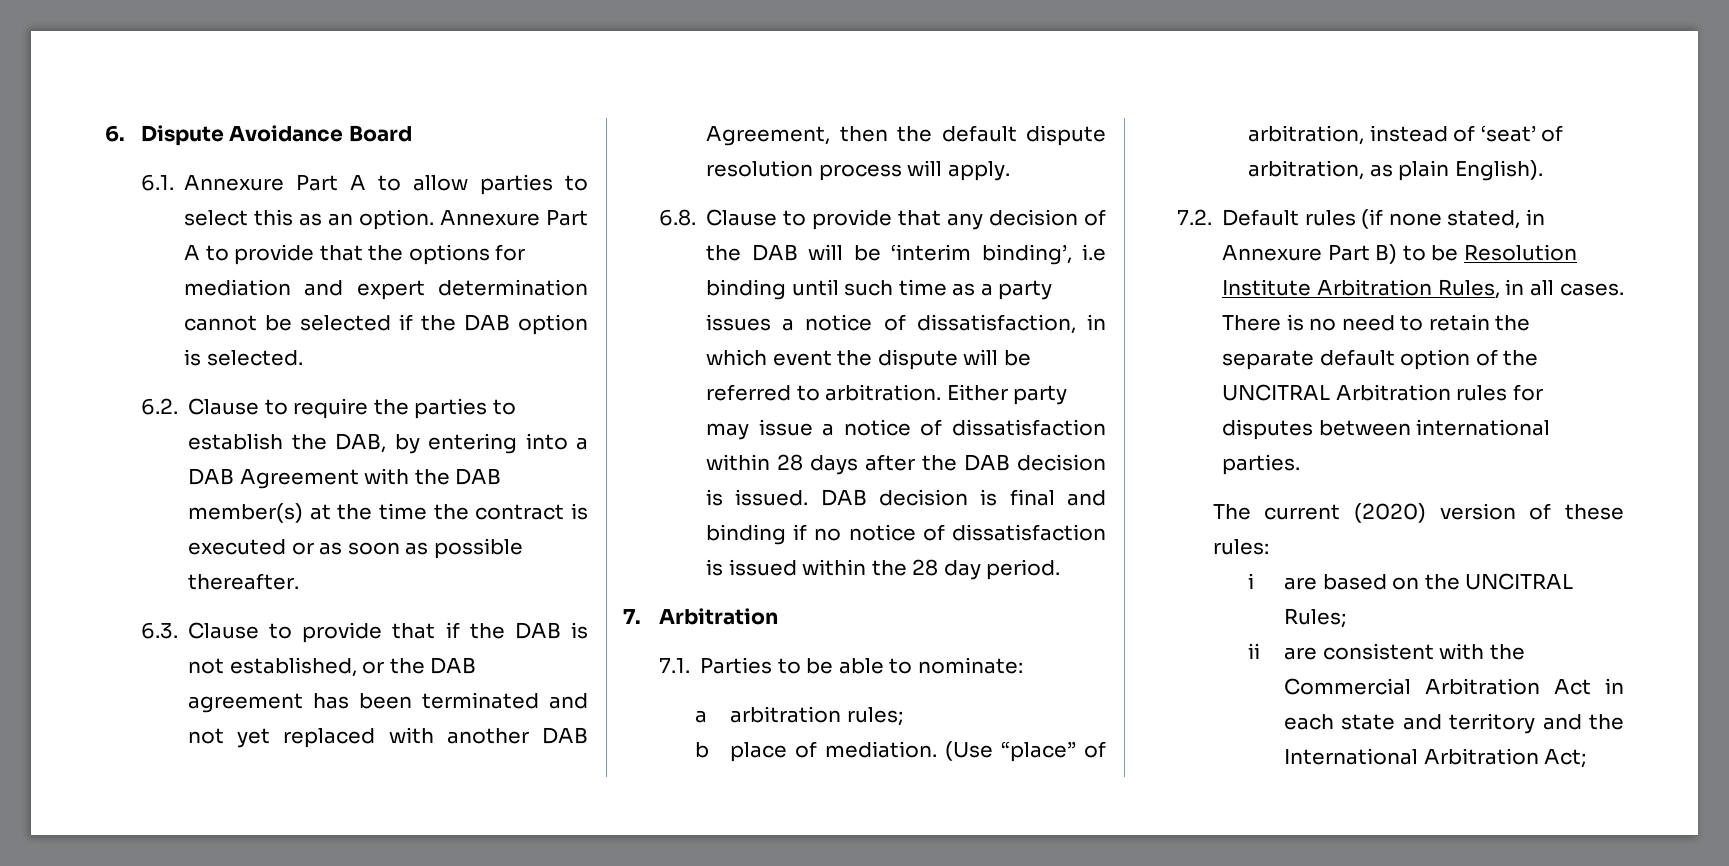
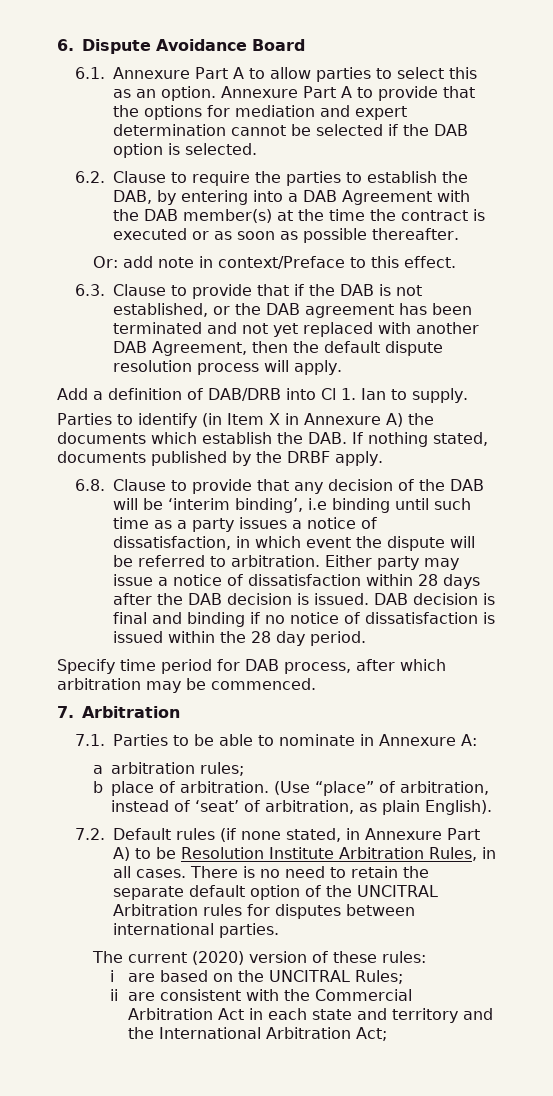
+ Or: add note in context/Preface to this effect.
+ Add a definition of DAB/DRB into Cl 1. Ian to supply.
+ Parties to identify (in Item X in Annexure A) the documents which establish the DAB. If nothing stated, documents published by the DRBF apply.
+ Specify time period for DAB process, after which arbitration may be commenced.
- 7.1. Parties to be able to nominate:
+ 7.1. Parties to be able to nominate in Annexure A:
- b place of mediation.
+ b place of arbitration.
- 7.2. Default rules (if none stated, in Annexure Part B) to be Resolution Institute Arbitration Rules, in all cases.
+ 7.2. Default rules (if none stated, in Annexure Part A) to be Resolution Institute Arbitration Rules, in all cases.

